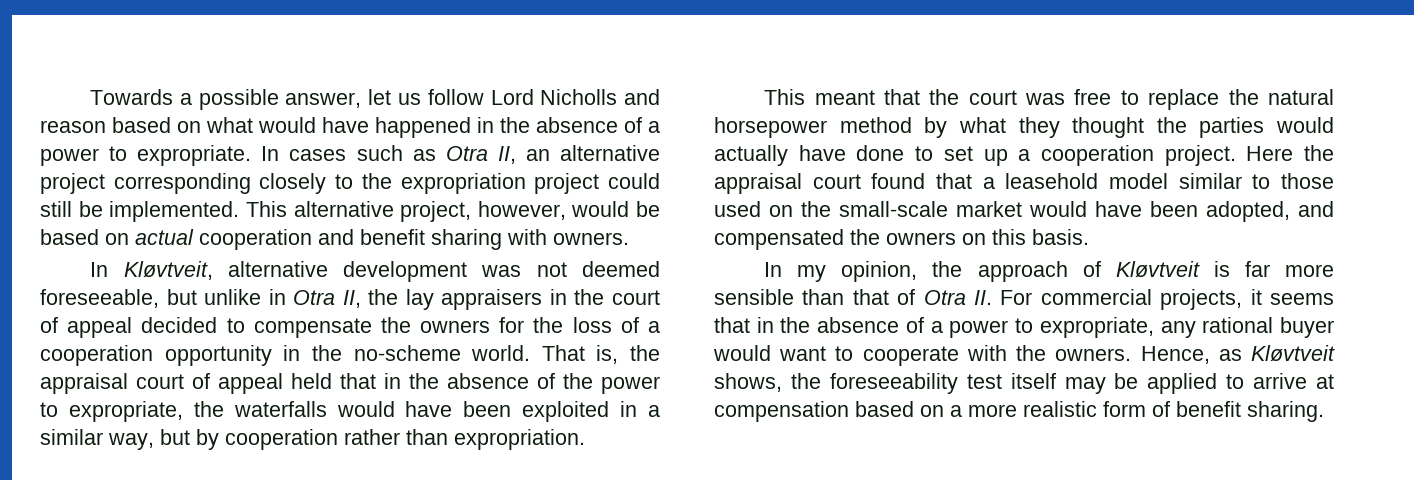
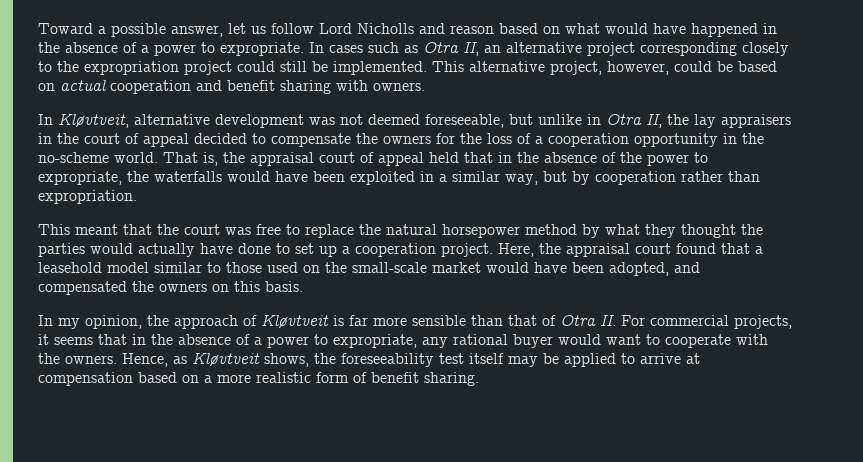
- Towards a possible answer, let us follow Lord Nicholls and reason based on what would have happened in the absence of a power to expropriate.
+ Toward a possible answer, let us follow Lord Nicholls and reason based on what would have happened in the absence of a power to expropriate.
- This alternative project, however, would be based on actual cooperation and benefit sharing with owners.
+ This alternative project, however, could be based on actual cooperation and benefit sharing with owners.
- Here the appraisal court found that a leasehold model similar to those used on the small-scale market would have been adopted, and compensated the owners on this basis.
+ Here, the appraisal court found that a leasehold model similar to those used on the small-scale market would have been adopted, and compensated the owners on this basis.

